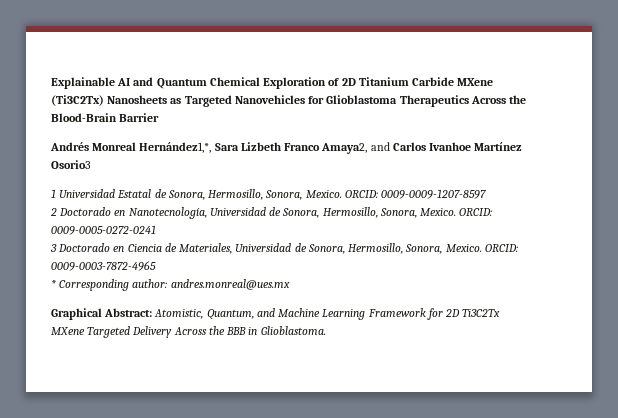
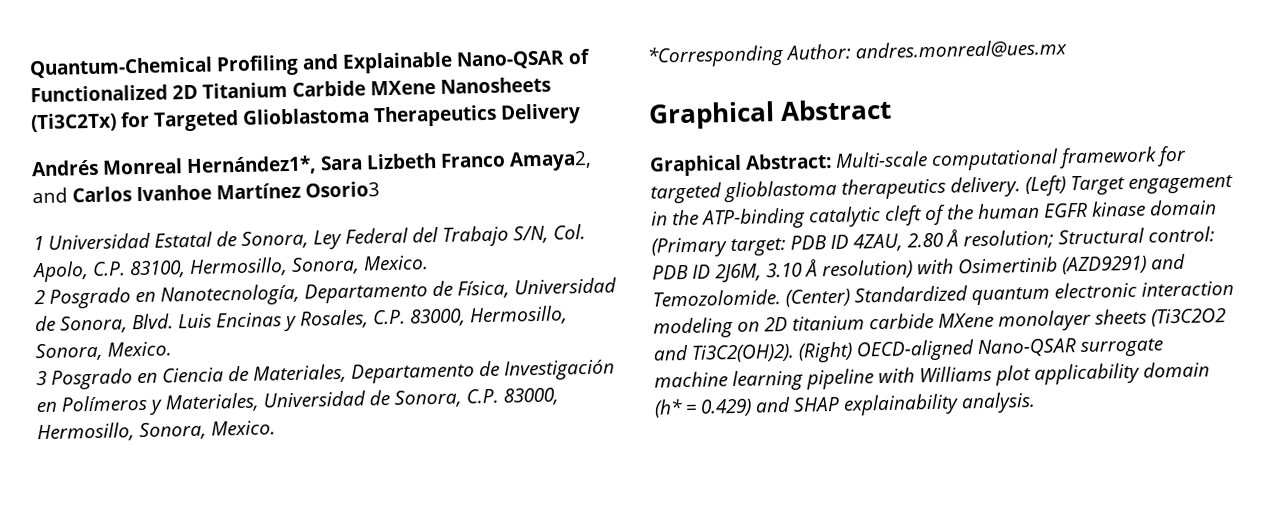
- Explainable AI and Quantum Chemical Exploration of 2D Titanium Carbide MXene (Ti3C2Tx) Nanosheets as Targeted Nanovehicles for Glioblastoma Therapeutics Across the Blood-Brain Barrier
+ Quantum-Chemical Profiling and Explainable Nano-QSAR of Functionalized 2D Titanium Carbide MXene Nanosheets (Ti3C2Tx) for Targeted Glioblastoma Therapeutics Delivery
- Andrés Monreal Hernández1,*, Sara Lizbeth Franco Amaya2, and Carlos Ivanhoe Martínez Osorio3
+ Andrés Monreal Hernández1*, Sara Lizbeth Franco Amaya2, and Carlos Ivanhoe Martínez Osorio3
- 1 Universidad Estatal de Sonora, Hermosillo, Sonora, Mexico. ORCID: 0009-0009-1207-8597
+ 1 Universidad Estatal de Sonora, Ley Federal del Trabajo S/N, Col. Apolo, C.P. 83100, Hermosillo, Sonora, Mexico.
- 2 Doctorado en Nanotecnología, Universidad de Sonora, Hermosillo, Sonora, Mexico. ORCID: 0009-0005-0272-0241
+ 2 Posgrado en Nanotecnología, Departamento de Física, Universidad de Sonora, Blvd. Luis Encinas y Rosales, C.P. 83000, Hermosillo, Sonora, Mexico.
- 3 Doctorado en Ciencia de Materiales, Universidad de Sonora, Hermosillo, Sonora, Mexico. ORCID: 0009-0003-7872-4965
- * Corresponding author: andres.monreal@ues.mx
+ 3 Posgrado en Ciencia de Materiales, Departamento de Investigación en Polímeros y Materiales, Universidad de Sonora, C.P. 83000, Hermosillo, Sonora, Mexico.
+ *Corresponding Author: andres.monreal@ues.mx
+ Graphical Abstract
- Graphical Abstract: Atomistic, Quantum, and Machine Learning Framework for 2D Ti3C2Tx MXene Targeted Delivery Across the BBB in Glioblastoma.
+ Graphical Abstract: Multi-scale computational framework for targeted glioblastoma therapeutics delivery. (Left) Target engagement in the ATP-binding catalytic cleft of the human EGFR kinase domain (Primary target: PDB ID 4ZAU, 2.80 Å resolution; Structural control: PDB ID 2J6M, 3.10 Å resolution) with Osimertinib (AZD9291) and Temozolomide. (Center) Standardized quantum electronic interaction modeling on 2D titanium carbide MXene monolayer sheets (Ti3C2O2 and Ti3C2(OH)2). (Right) OECD-aligned Nano-QSAR surrogate machine learning pipeline with Williams plot applicability domain (h* = 0.429) and SHAP explainability analysis.

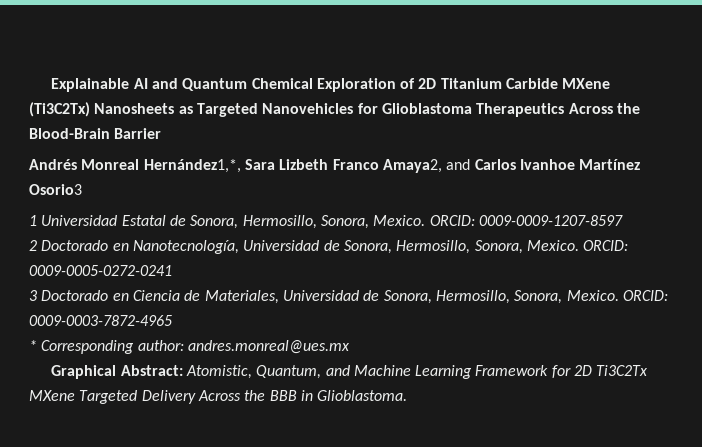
- Quantum-Chemical Profiling and Explainable Nano-QSAR of Functionalized 2D Titanium Carbide MXene Nanosheets (Ti3C2Tx) for Targeted Glioblastoma Therapeutics Delivery
+ Explainable AI and Quantum Chemical Exploration of 2D Titanium Carbide MXene (Ti3C2Tx) Nanosheets as Targeted Nanovehicles for Glioblastoma Therapeutics Across the Blood-Brain Barrier
- Andrés Monreal Hernández1*, Sara Lizbeth Franco Amaya2, and Carlos Ivanhoe Martínez Osorio3
+ Andrés Monreal Hernández1,*, Sara Lizbeth Franco Amaya2, and Carlos Ivanhoe Martínez Osorio3
- 1 Universidad Estatal de Sonora, Ley Federal del Trabajo S/N, Col. Apolo, C.P. 83100, Hermosillo, Sonora, Mexico.
+ 1 Universidad Estatal de Sonora, Hermosillo, Sonora, Mexico. ORCID: 0009-0009-1207-8597
- 2 Posgrado en Nanotecnología, Departamento de Física, Universidad de Sonora, Blvd. Luis Encinas y Rosales, C.P. 83000, Hermosillo, Sonora, Mexico.
+ 2 Doctorado en Nanotecnología, Universidad de Sonora, Hermosillo, Sonora, Mexico. ORCID: 0009-0005-0272-0241
- 3 Posgrado en Ciencia de Materiales, Departamento de Investigación en Polímeros y Materiales, Universidad de Sonora, C.P. 83000, Hermosillo, Sonora, Mexico.
- *Corresponding Author: andres.monreal@ues.mx
+ 3 Doctorado en Ciencia de Materiales, Universidad de Sonora, Hermosillo, Sonora, Mexico. ORCID: 0009-0003-7872-4965
+ * Corresponding author: andres.monreal@ues.mx
- Graphical Abstract
- Graphical Abstract: Multi-scale computational framework for targeted glioblastoma therapeutics delivery. (Left) Target engagement in the ATP-binding catalytic cleft of the human EGFR kinase domain (Primary target: PDB ID 4ZAU, 2.80 Å resolution; Structural control: PDB ID 2J6M, 3.10 Å resolution) with Osimertinib (AZD9291) and Temozolomide. (Center) Standardized quantum electronic interaction modeling on 2D titanium carbide MXene monolayer sheets (Ti3C2O2 and Ti3C2(OH)2). (Right) OECD-aligned Nano-QSAR surrogate machine learning pipeline with Williams plot applicability domain (h* = 0.429) and SHAP explainability analysis.
+ Graphical Abstract: Atomistic, Quantum, and Machine Learning Framework for 2D Ti3C2Tx MXene Targeted Delivery Across the BBB in Glioblastoma.

